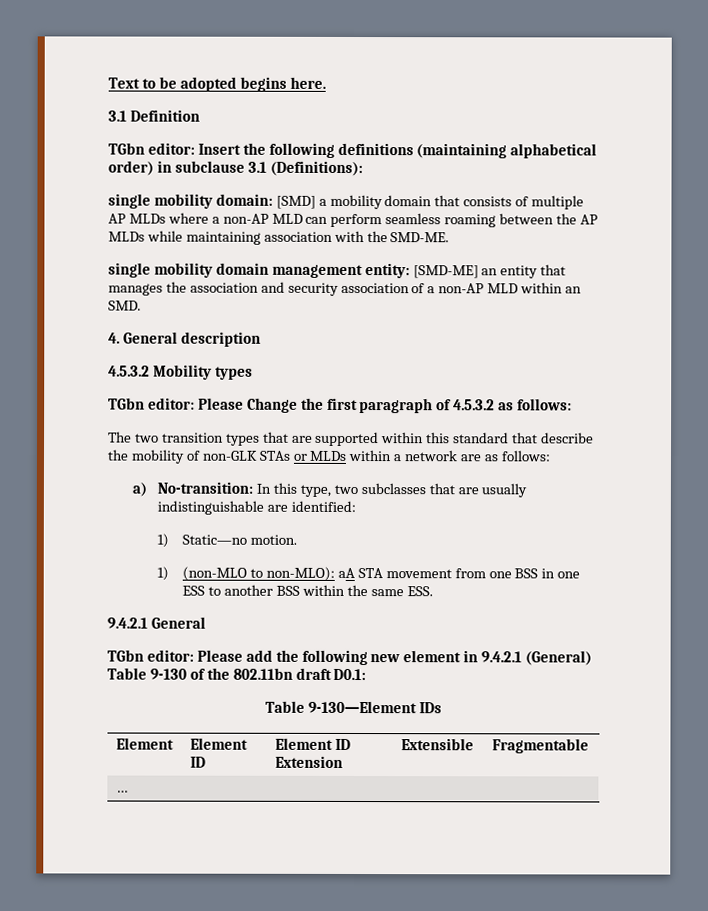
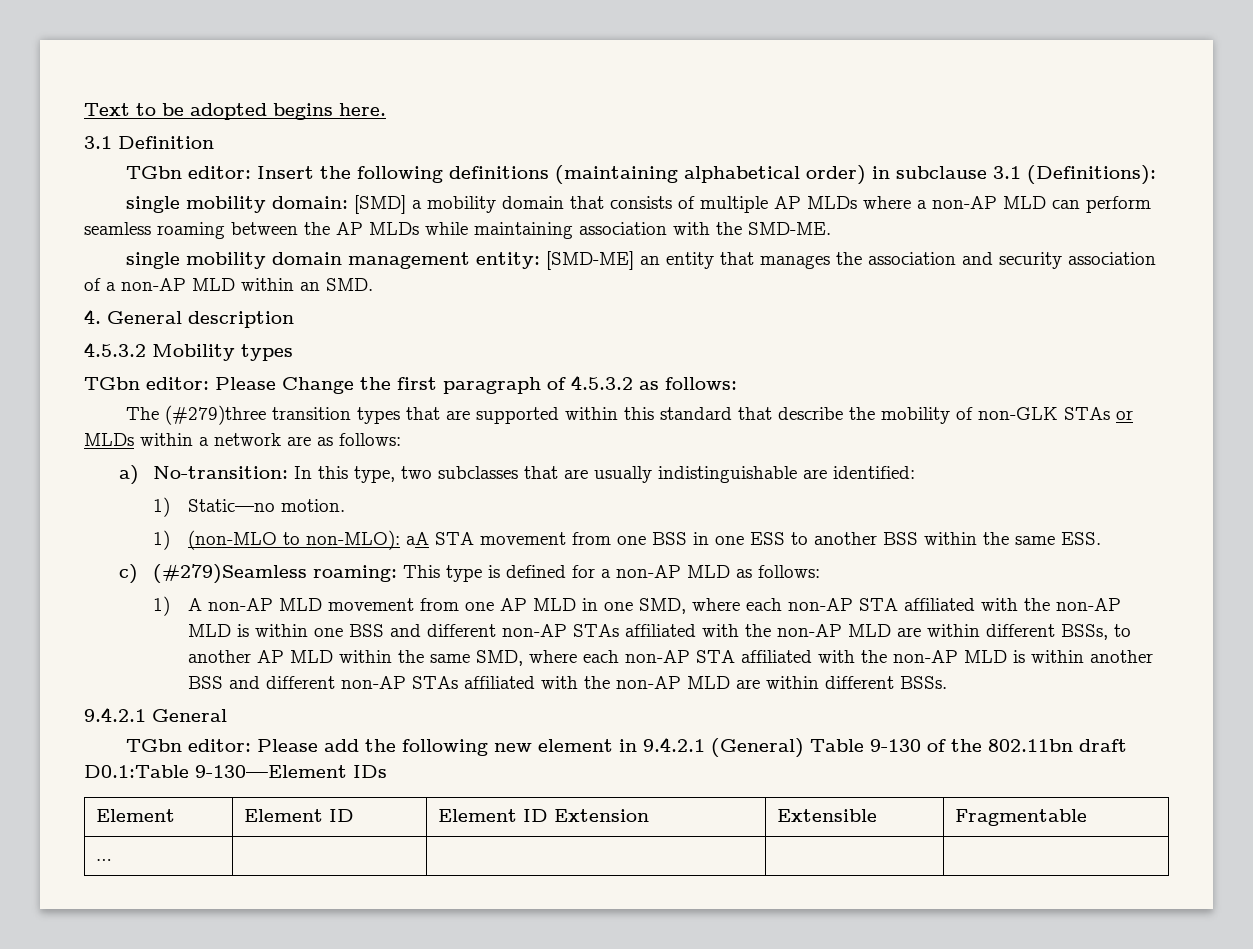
- The two transition types that are supported within this standard that describe the mobility of non-GLK STAs or MLDs within a network are as follows:
+ The (#279)three transition types that are supported within this standard that describe the mobility of non-GLK STAs or MLDs within a network are as follows:
+ c) (#279)Seamless roaming: This type is defined for a non-AP MLD as follows:
+ 1) A non-AP MLD movement from one AP MLD in one SMD, where each non-AP STA affiliated with the non-AP MLD is within one BSS and different non-AP STAs affiliated with the non-AP MLD are within different BSSs, to another AP MLD within the same SMD, where each non-AP STA affiliated with the non-AP MLD is within another BSS and different non-AP STAs affiliated with the non-AP MLD are within different BSSs.
- TGbn editor: Please add the following new element in 9.4.2.1 (General) Table 9-130 of the 802.11bn draft D0.1:
- Table 9-130—Element IDs
+ TGbn editor: Please add the following new element in 9.4.2.1 (General) Table 9-130 of the 802.11bn draft D0.1:Table 9-130—Element IDs

